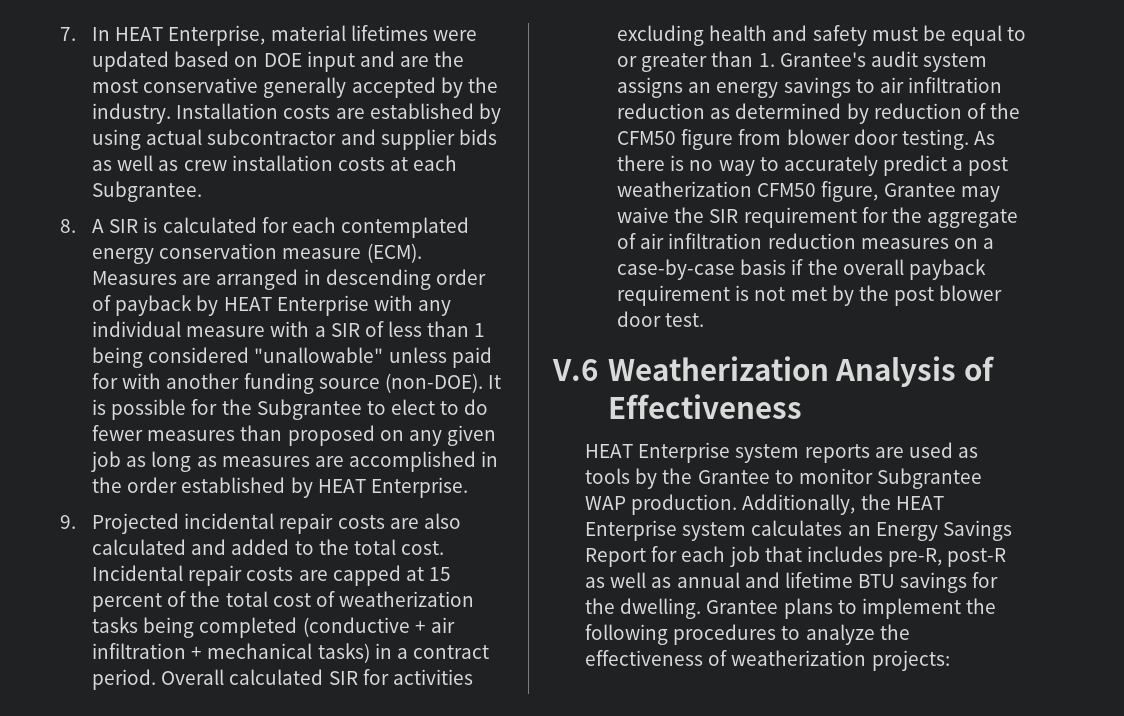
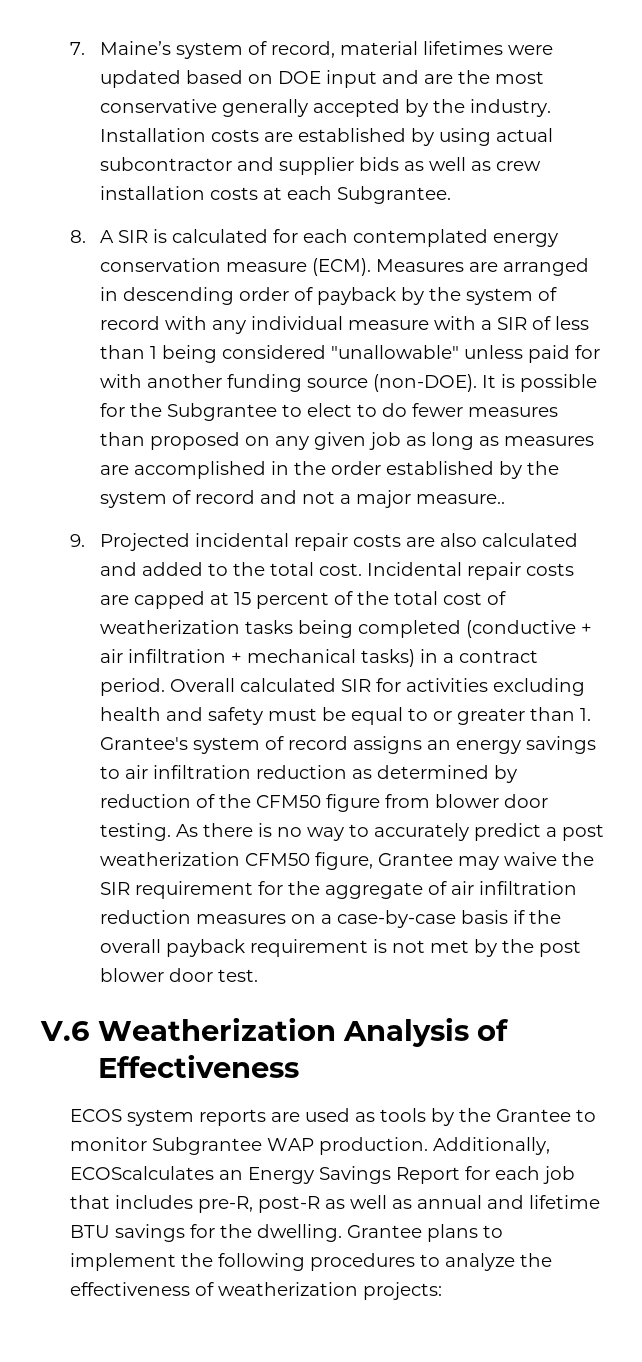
- 7. In HEAT Enterprise, material lifetimes were updated based on DOE input and are the most conservative generally accepted by the industry.
+ 7. Maine’s system of record, material lifetimes were updated based on DOE input and are the most conservative generally accepted by the industry.
- Measures are arranged in descending order of payback by HEAT Enterprise with any individual measure with a SIR of less than 1 being considered "unallowable" unless paid for with another funding source (non-DOE).
+ Measures are arranged in descending order of payback by the system of record with any individual measure with a SIR of less than 1 being considered "unallowable" unless paid for with another funding source (non-DOE).
- It is possible for the Subgrantee to elect to do fewer measures than proposed on any given job as long as measures are accomplished in the order established by HEAT Enterprise.
+ It is possible for the Subgrantee to elect to do fewer measures than proposed on any given job as long as measures are accomplished in the order established by the system of record and not a major measure..
- Overall calculated SIR for activities excluding health and safety must be equal to or greater than 1. Grantee's audit system assigns an energy savings to air infiltration reduction as determined by reduction of the CFM50 figure from blower door testing.
+ Overall calculated SIR for activities excluding health and safety must be equal to or greater than 1. Grantee's system of record assigns an energy savings to air infiltration reduction as determined by reduction of the CFM50 figure from blower door testing.
- HEAT Enterprise system reports are used as tools by the Grantee to monitor Subgrantee WAP production.
+ ECOS system reports are used as tools by the Grantee to monitor Subgrantee WAP production.
- Additionally, the HEAT Enterprise system calculates an Energy Savings Report for each job that includes pre-R, post-R as well as annual and lifetime BTU savings for the dwelling.
+ Additionally, ECOScalculates an Energy Savings Report for each job that includes pre-R, post-R as well as annual and lifetime BTU savings for the dwelling.

